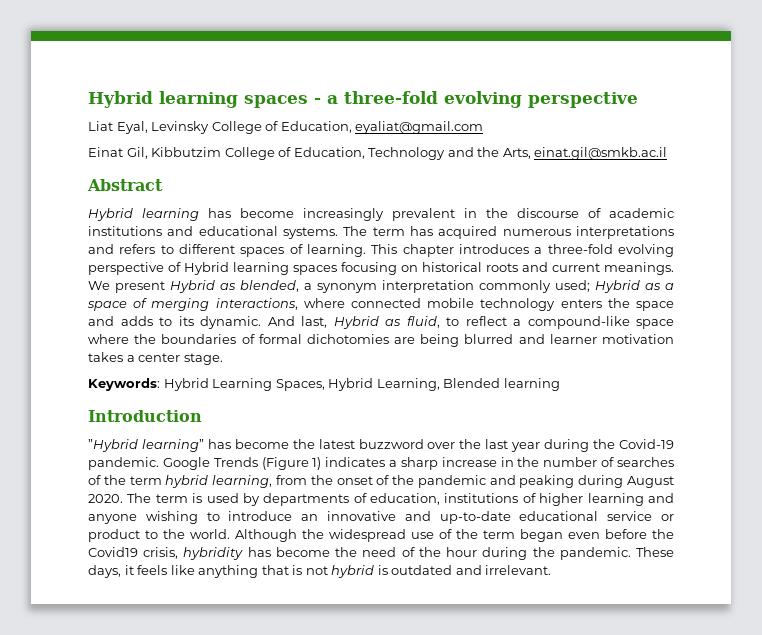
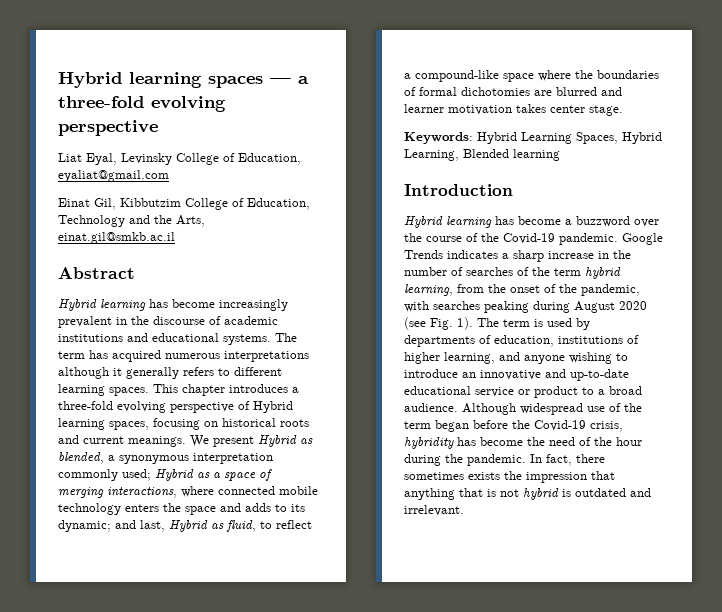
- Hybrid learning spaces - a three-fold evolving perspective
+ Hybrid learning spaces — a three-fold evolving perspective
- The term has acquired numerous interpretations and refers to different spaces of learning.
+ The term has acquired numerous interpretations although it generally refers to different learning spaces.
- This chapter introduces a three-fold evolving perspective of Hybrid learning spaces focusing on historical roots and current meanings.
+ This chapter introduces a three-fold evolving perspective of Hybrid learning spaces, focusing on historical roots and current meanings.
- We present Hybrid as blended, a synonym interpretation commonly used; Hybrid as a space of merging interactions, where connected mobile technology enters the space and adds to its dynamic. And last, Hybrid as fluid, to reflect a compound-like space where the boundaries of formal dichotomies are being blurred and learner motivation takes a center stage.
+ We present Hybrid as blended, a synonymous interpretation commonly used; Hybrid as a space of merging interactions, where connected mobile technology enters the space and adds to its dynamic; and last, Hybrid as fluid, to reflect a compound-like space where the boundaries of formal dichotomies are blurred and learner motivation takes center stage.
- ”Hybrid learning” has become the latest buzzword over the last year during the Covid-19 pandemic.
+ Hybrid learning has become a buzzword over the course of the Covid-19 pandemic.
- Google Trends (Figure 1) indicates a sharp increase in the number of searches of the term hybrid learning, from the onset of the pandemic and peaking during August 2020.
+ Google Trends indicates a sharp increase in the number of searches of the term hybrid learning, from the onset of the pandemic, with searches peaking during August 2020 (see Fig. 1).
- The term is used by departments of education, institutions of higher learning and anyone wishing to introduce an innovative and up-to-date educational service or product to the world. Although the widespread use of the term began even before the Covid19 crisis, hybridity has become the need of the hour during the pandemic.
+ The term is used by departments of education, institutions of higher learning, and anyone wishing to introduce an innovative and up-to-date educational service or product to a broad audience. Although widespread use of the term began before the Covid-19 crisis, hybridity has become the need of the hour during the pandemic.
- These days, it feels like anything that is not hybrid is outdated and irrelevant.
+ In fact, there sometimes exists the impression that anything that is not hybrid is outdated and irrelevant.

